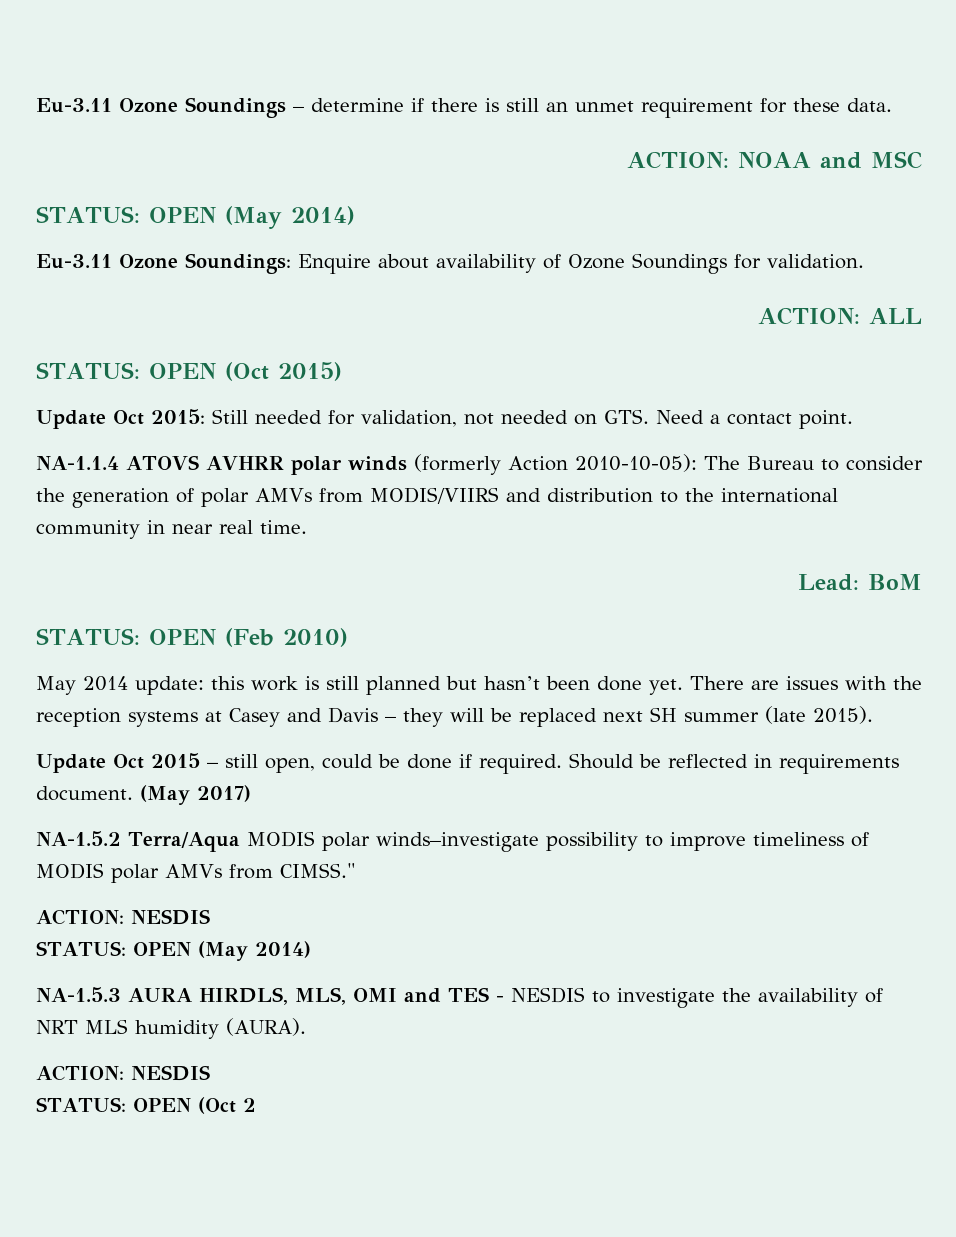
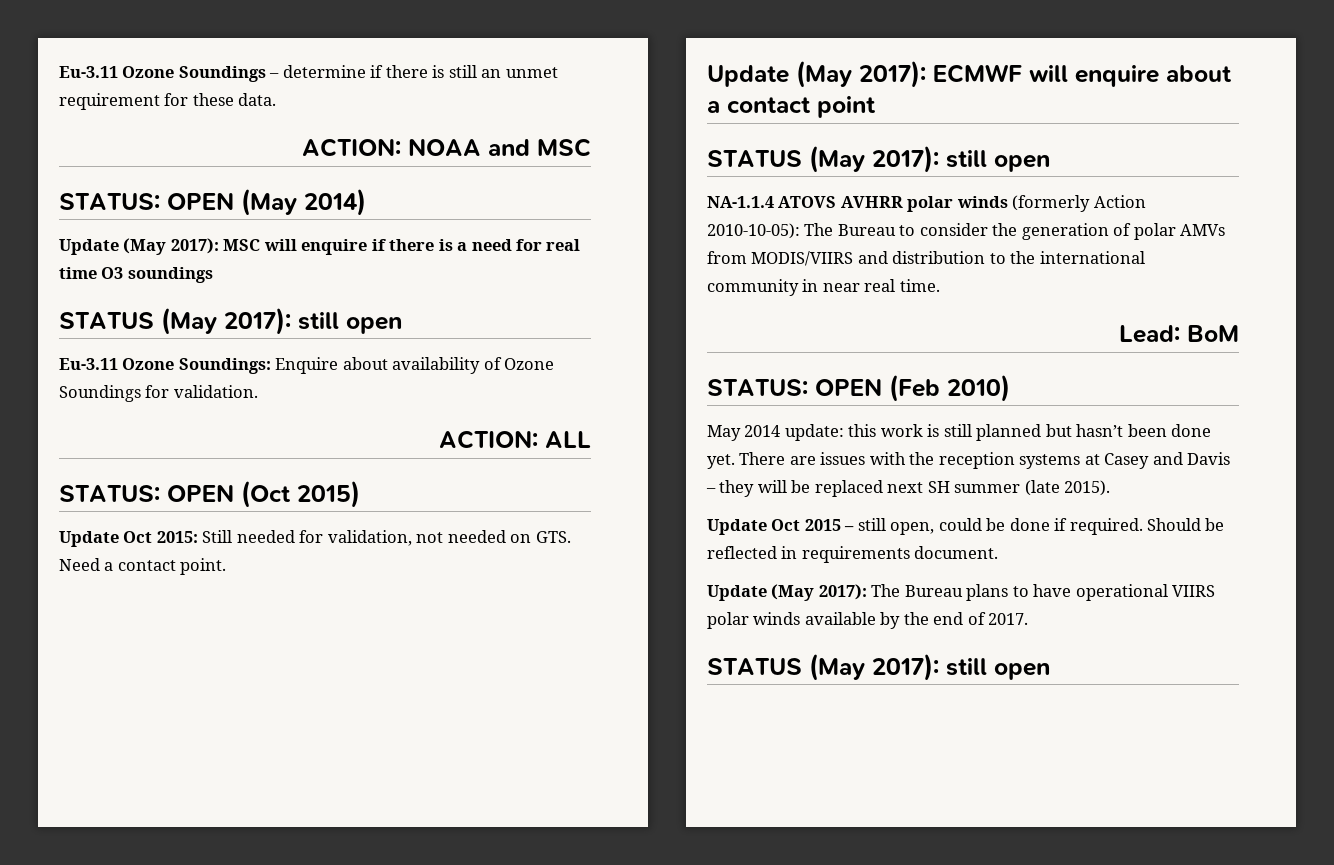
+ Update (May 2017): MSC will enquire if there is a need for real time O3 soundings
+ STATUS (May 2017): still open
+ Update (May 2017): ECMWF will enquire about a contact point
+ STATUS (May 2017): still open
- Should be reflected in requirements document. (May 2017)
- NA-1.5.2 Terra/Aqua MODIS polar winds–investigate possibility to improve timeliness of MODIS polar AMVs from CIMSS."
- ACTION: NESDIS
- STATUS: OPEN (May 2014)
- NA-1.5.3 AURA HIRDLS, MLS, OMI and TES - NESDIS to investigate the availability of NRT MLS humidity (AURA).
- ACTION: NESDIS
- STATUS: OPEN (Oct 2
+ Should be reflected in requirements document.
+ Update (May 2017): The Bureau plans to have operational VIIRS polar winds available by the end of 2017.
+ STATUS (May 2017): still open

